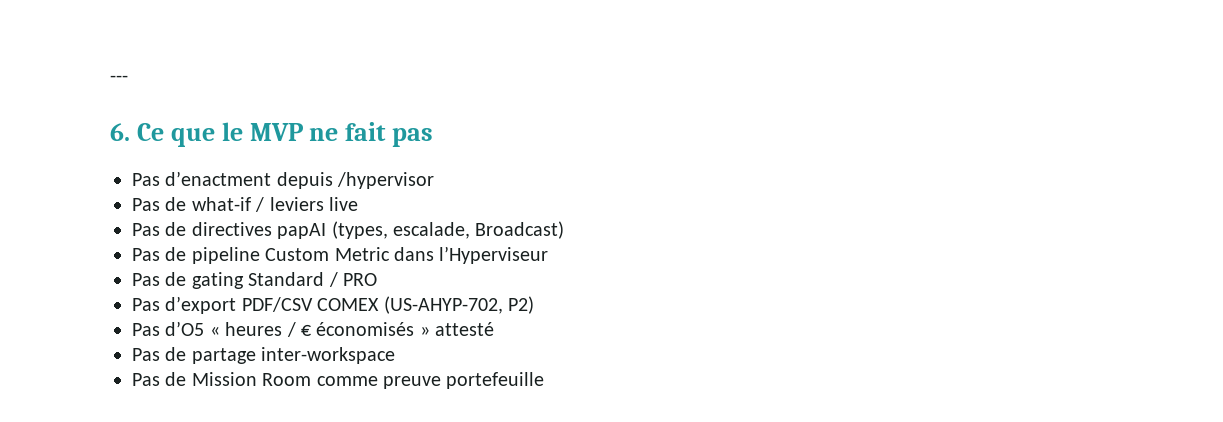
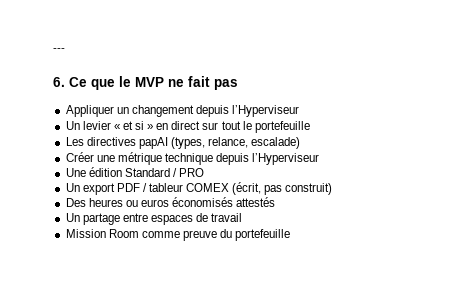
- Pas d’enactment depuis /hypervisor
- Pas de what-if / leviers live
- Pas de directives papAI (types, escalade, Broadcast)
- Pas de pipeline Custom Metric dans l’Hyperviseur
- Pas de gating Standard / PRO
- Pas d’export PDF/CSV COMEX (US-AHYP-702, P2)
- Pas d’O5 « heures / € économisés » attesté
- Pas de partage inter-workspace
- Pas de Mission Room comme preuve portefeuille
+ Appliquer un changement depuis l’Hyperviseur
+ Un levier « et si » en direct sur tout le portefeuille
+ Les directives papAI (types, relance, escalade)
+ Créer une métrique technique depuis l’Hyperviseur
+ Une édition Standard / PRO
+ Un export PDF / tableur COMEX (écrit, pas construit)
+ Des heures ou euros économisés attestés
+ Un partage entre espaces de travail
+ Mission Room comme preuve du portefeuille

